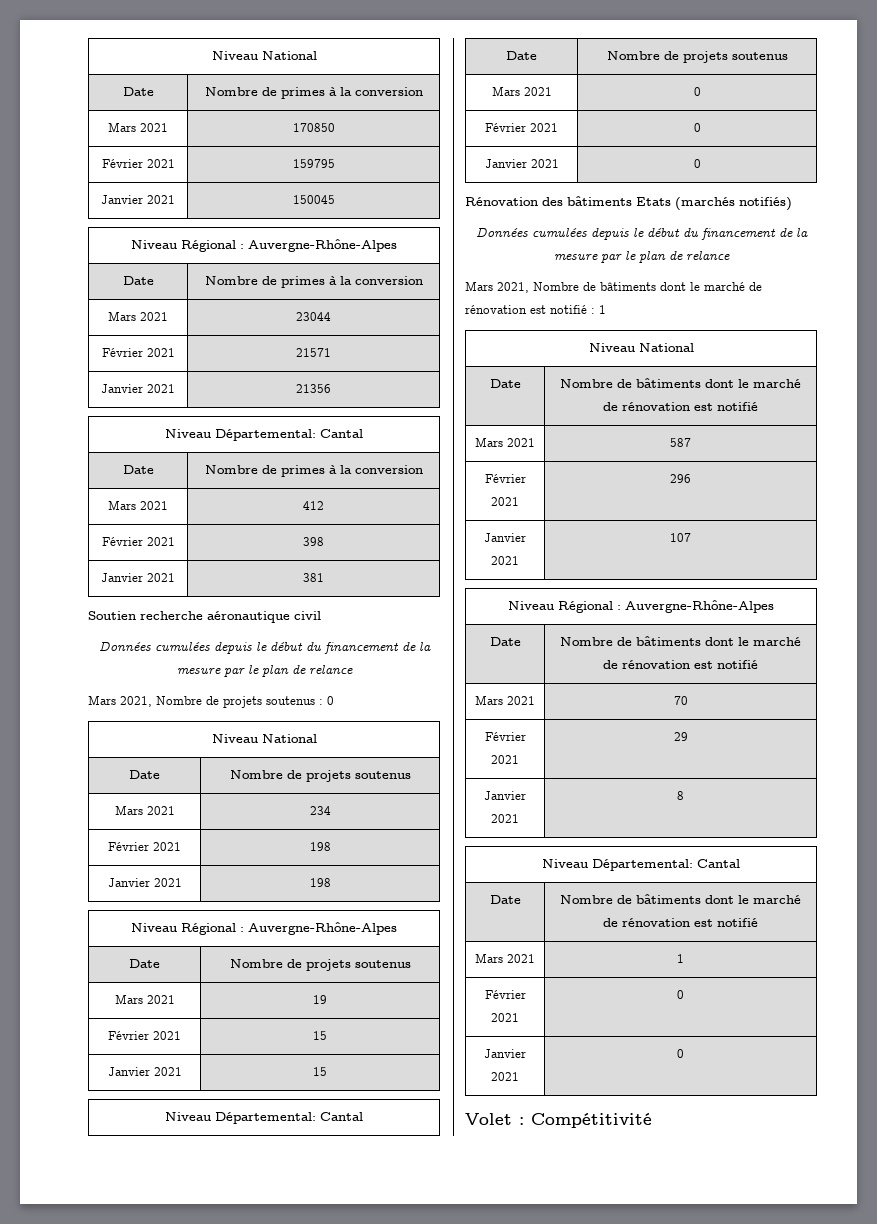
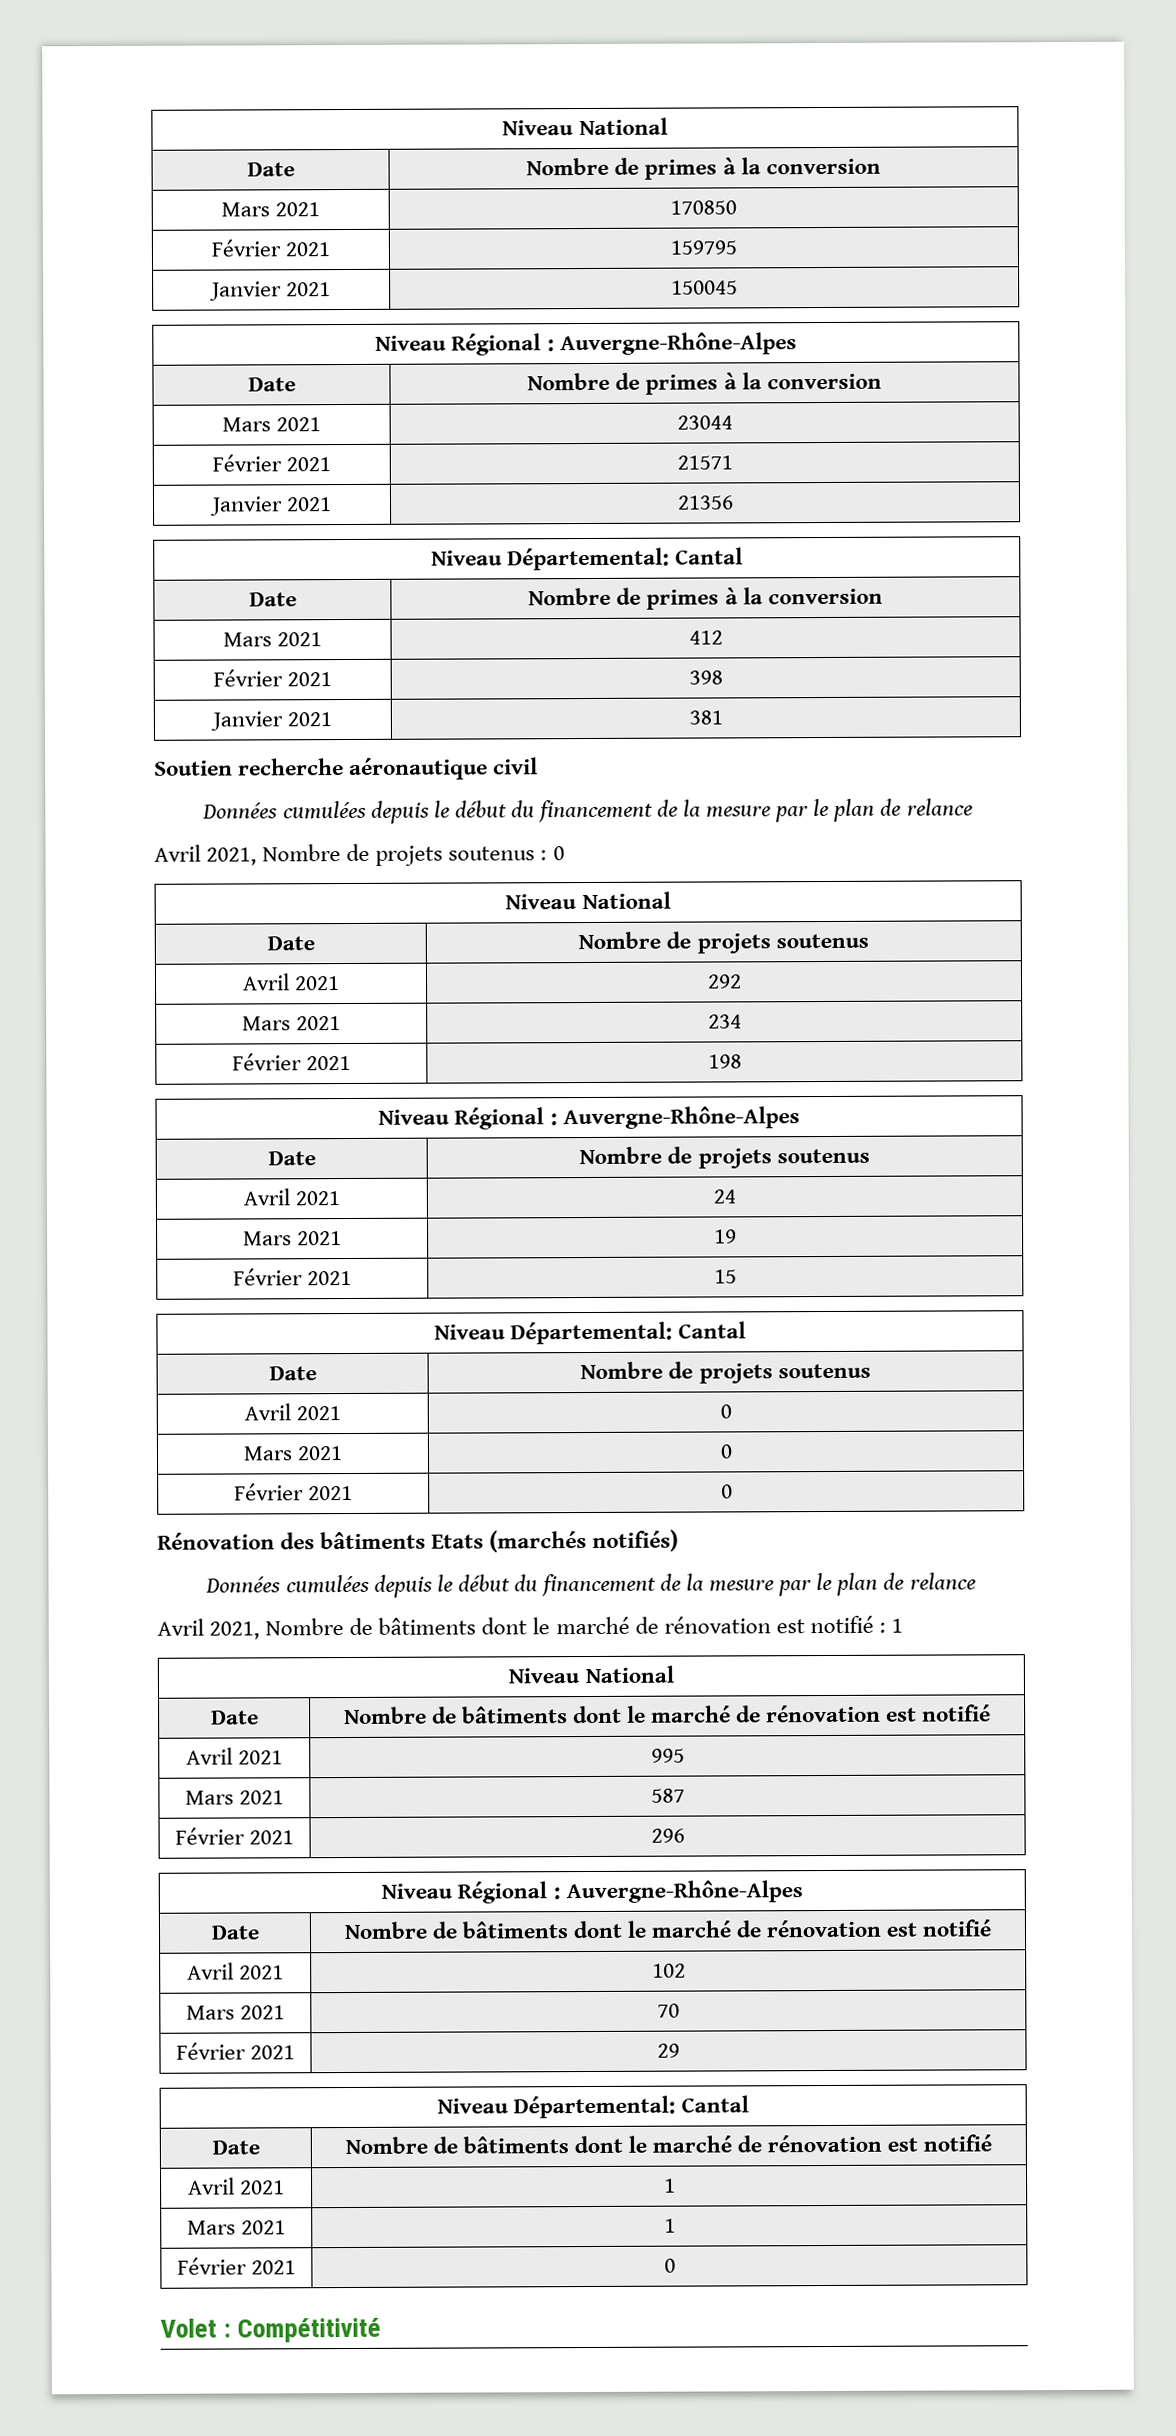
- Mars 2021, Nombre de projets soutenus : 0
+ Avril 2021, Nombre de projets soutenus : 0
+ Avril 2021 | 292
- Janvier 2021 | 198
+ Avril 2021 | 24
- Janvier 2021 | 15
+ Avril 2021 | 0
  Mars 2021 | 0
  Février 2021 | 0
- Janvier 2021 | 0
- Mars 2021, Nombre de bâtiments dont le marché de rénovation est notifié : 1
+ Avril 2021, Nombre de bâtiments dont le marché de rénovation est notifié : 1
+ Avril 2021 | 995
- Janvier 2021 | 107
+ Avril 2021 | 102
- Janvier 2021 | 8
+ Avril 2021 | 1
  Mars 2021 | 1
  Février 2021 | 0
- Janvier 2021 | 0

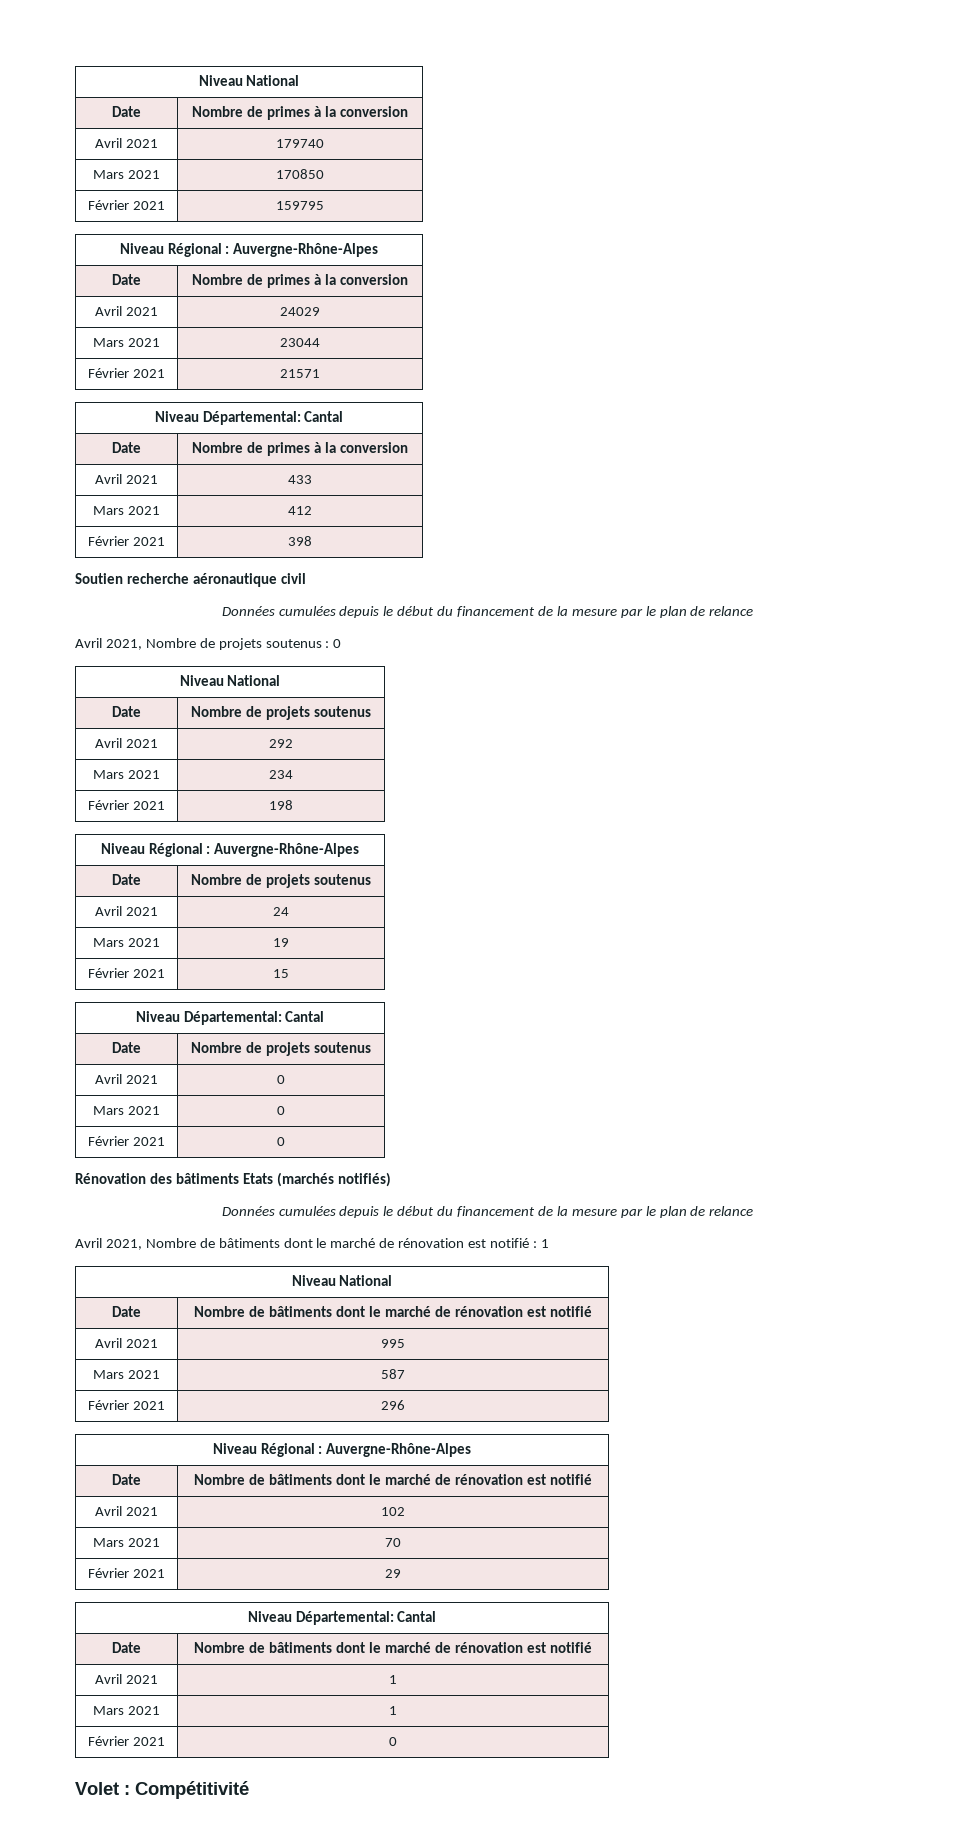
+ Avril 2021 | 179740
- Janvier 2021 | 150045
+ Avril 2021 | 24029
- Janvier 2021 | 21356
+ Avril 2021 | 433
- Janvier 2021 | 381

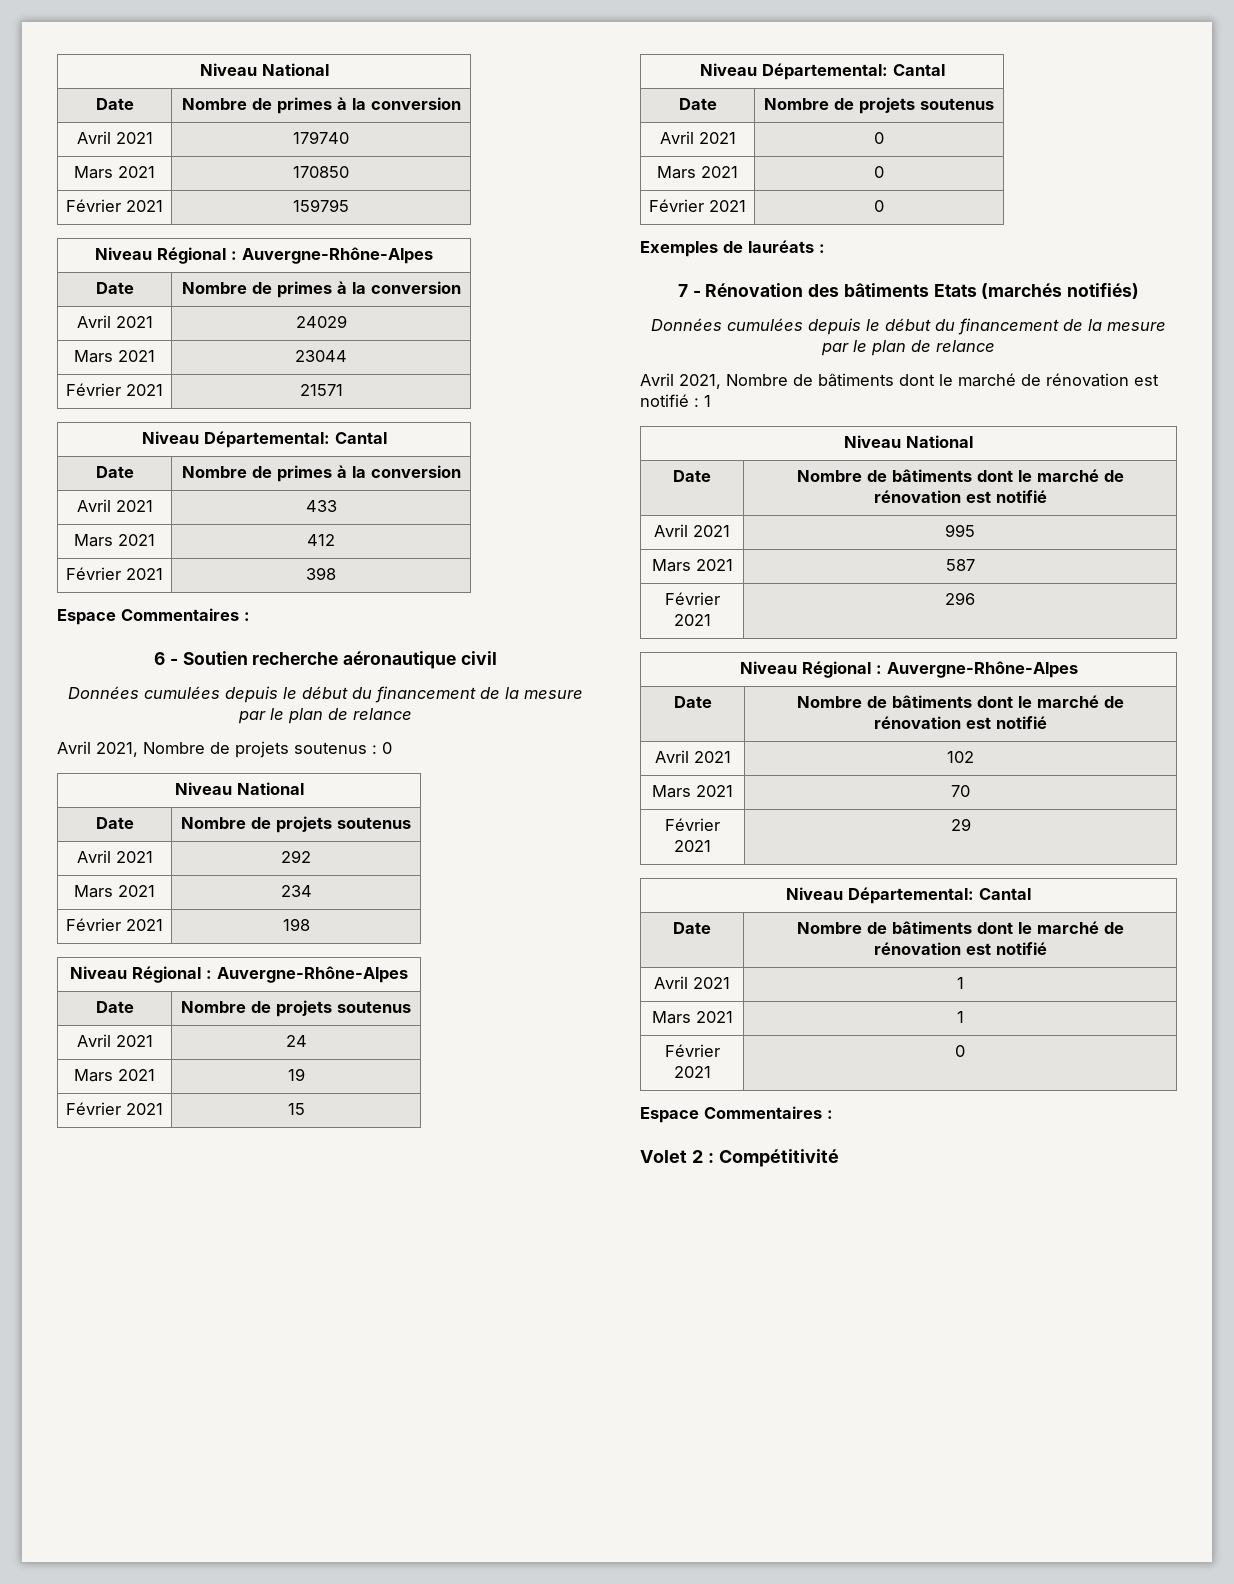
  Février 2021 | 398
- Soutien recherche aéronautique civil
+ Espace Commentaires :
+ 6 - Soutien recherche aéronautique civil
- Rénovation des bâtiments Etats (marchés notifiés)
+ Exemples de lauréats :
+ 7 - Rénovation des bâtiments Etats (marchés notifiés)
  Mars 2021 | 1
  Février 2021 | 0
+ Espace Commentaires :
- Volet : Compétitivité
+ Volet 2 : Compétitivité

